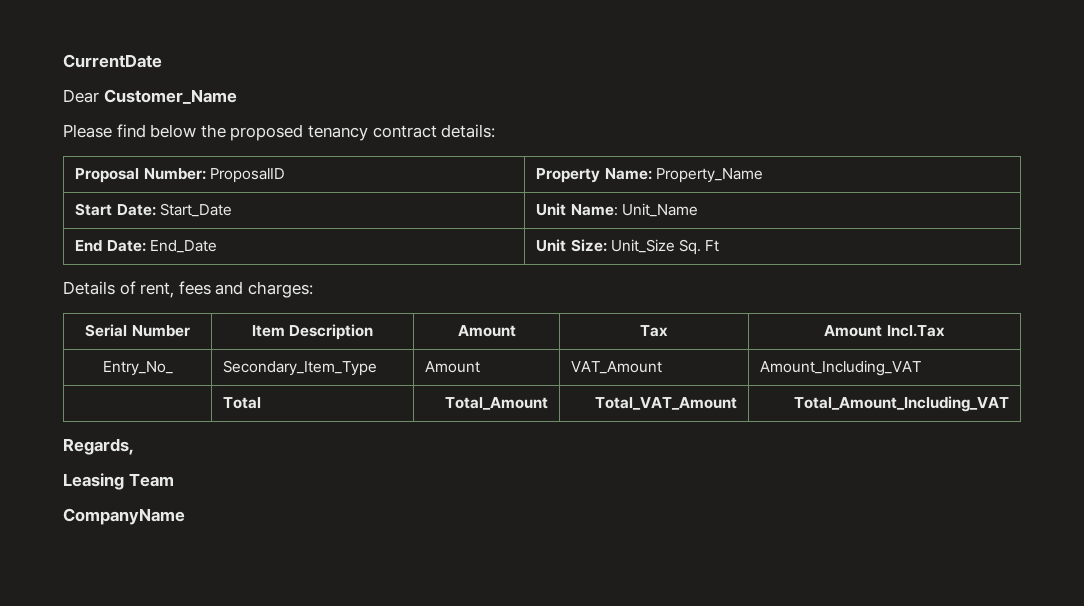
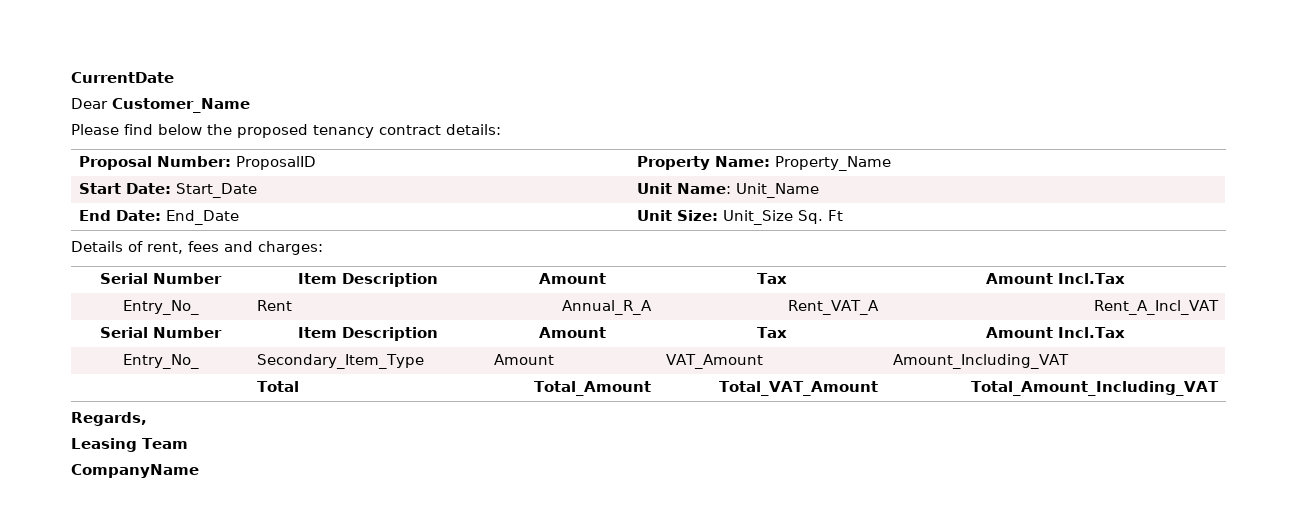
+ Entry_No_ | Rent | Annual_R_A | Rent_VAT_A | Rent_A_Incl_VAT
+ Serial Number | Item Description | Amount | Tax | Amount Incl.Tax

